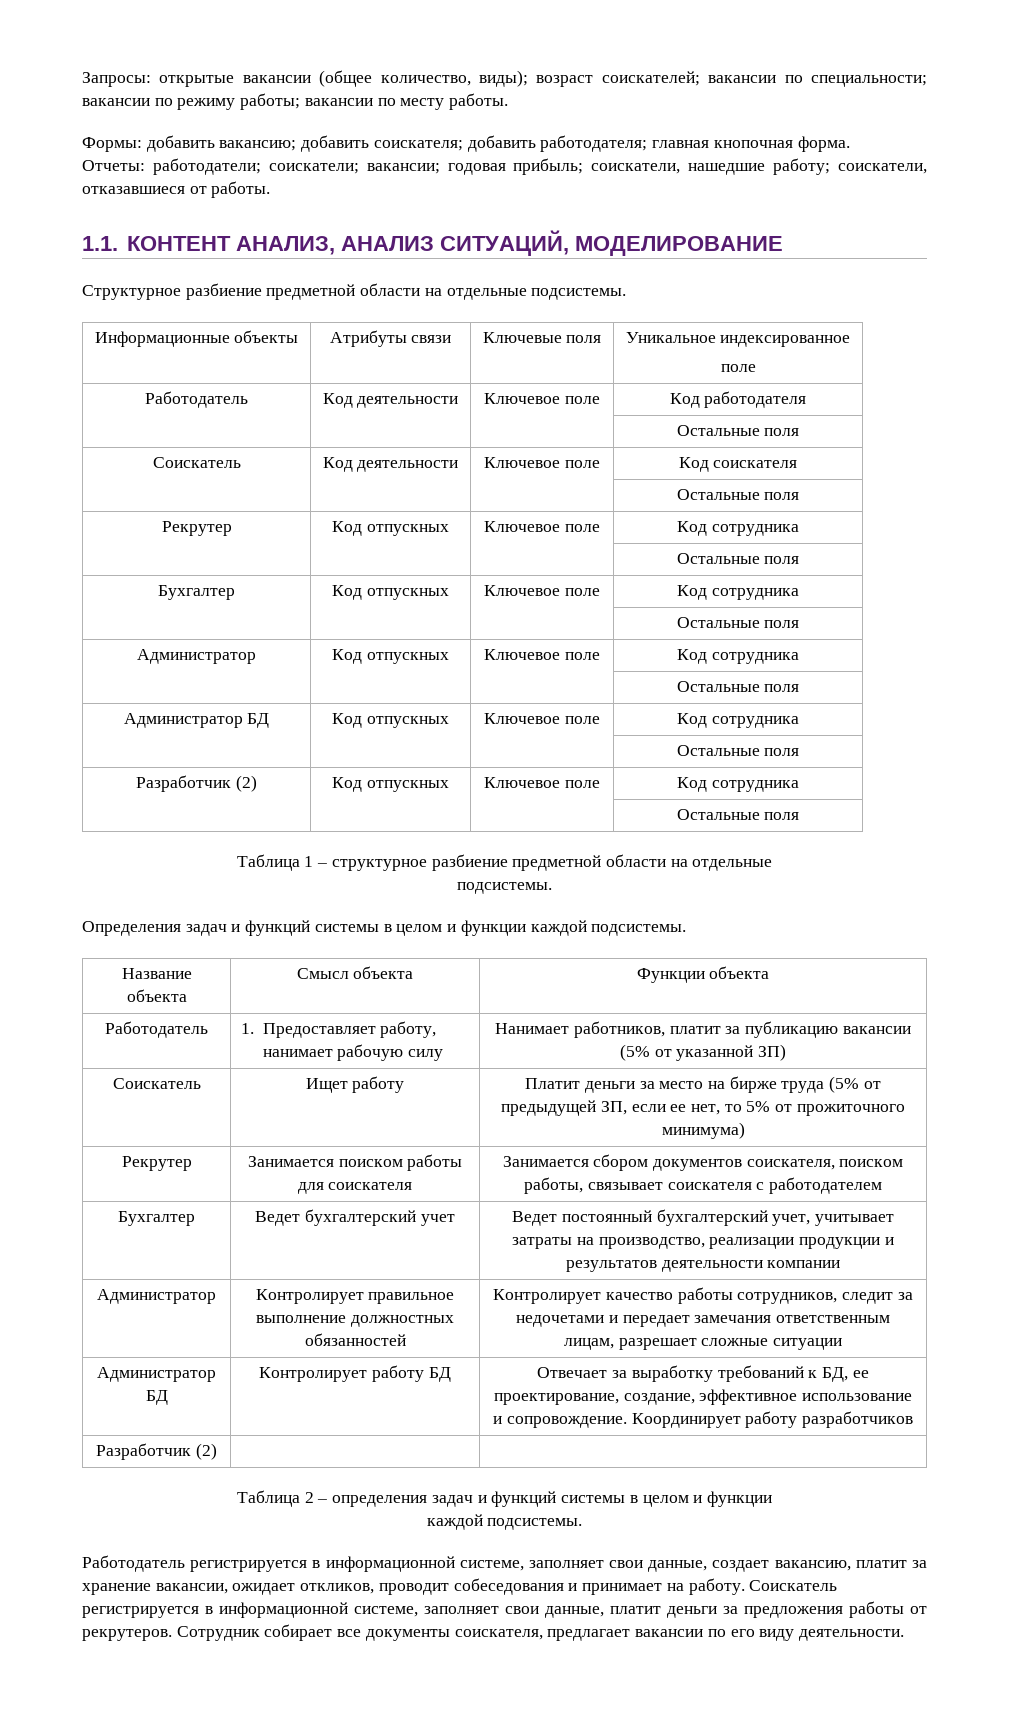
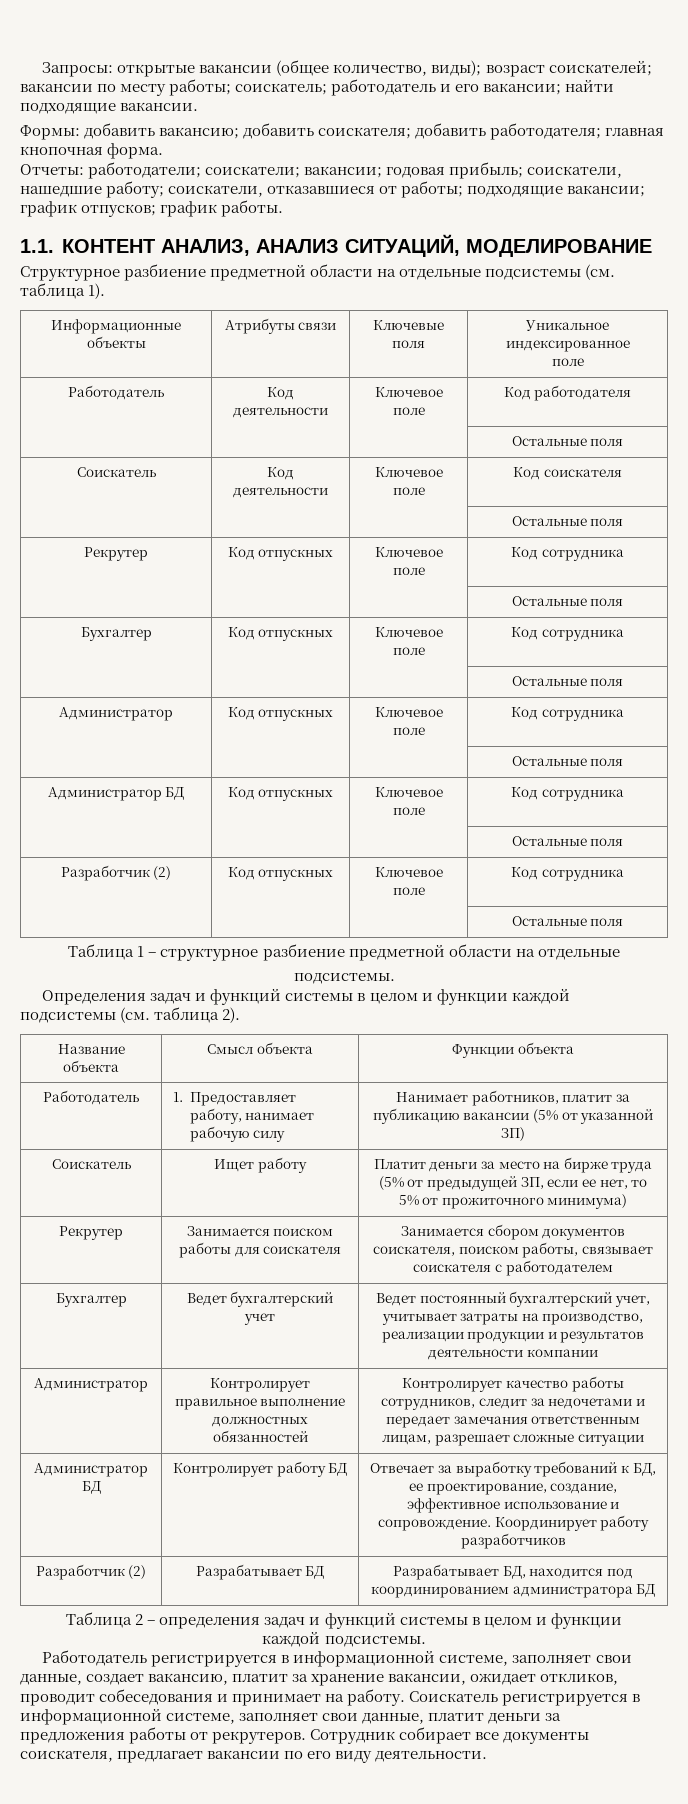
- Запросы: открытые вакансии (общее количество, виды); возраст соискателей; вакансии по специальности; вакансии по режиму работы; вакансии по месту работы.
+ Запросы: открытые вакансии (общее количество, виды); возраст соискателей; вакансии по месту работы; соискатель; работодатель и его вакансии; найти подходящие вакансии.
- Отчеты: работодатели; соискатели; вакансии; годовая прибыль; соискатели, нашедшие работу; соискатели, отказавшиеся от работы.
+ Отчеты: работодатели; соискатели; вакансии; годовая прибыль; соискатели, нашедшие работу; соискатели, отказавшиеся от работы; подходящие вакансии; график отпусков; график работы.
- Структурное разбиение предметной области на отдельные подсистемы.
+ Структурное разбиение предметной области на отдельные подсистемы (см. таблица 1).
- Определения задач и функций системы в целом и функции каждой подсистемы.
+ Определения задач и функций системы в целом и функции каждой подсистемы (см. таблица 2).
- Разработчик (2) | |
+ Разработчик (2) | Разрабатывает БД | Разрабатывает БД, находится под координированием администратора БД

